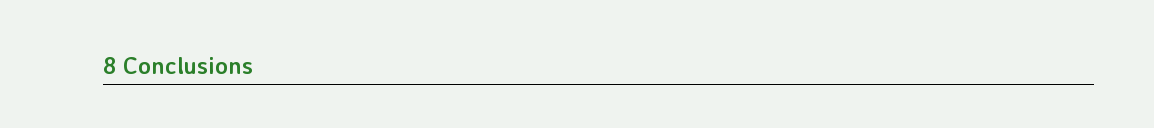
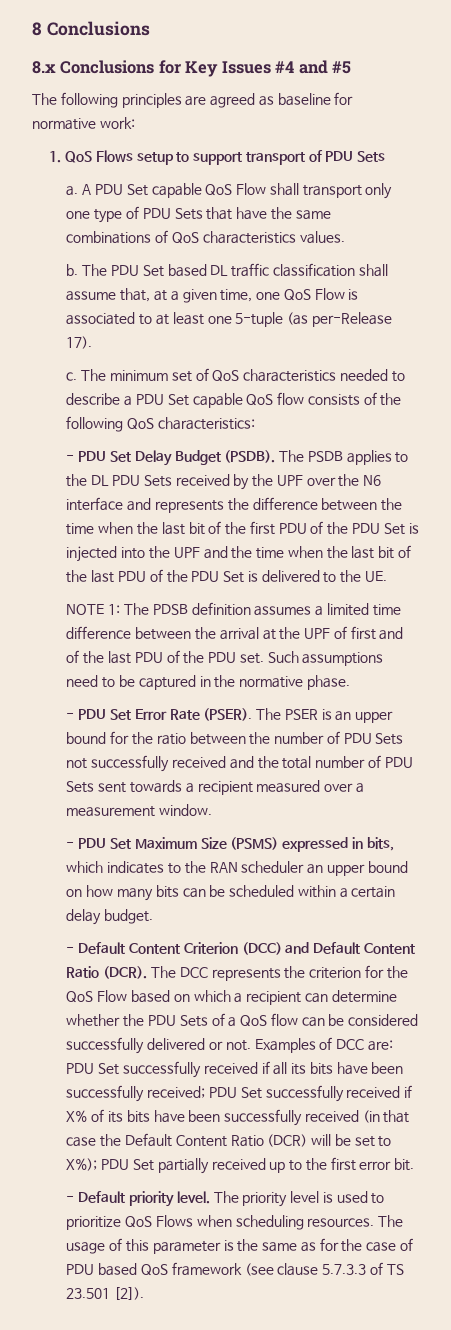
+ 8.x Conclusions for Key Issues #4 and #5
+ The following principles are agreed as baseline for normative work:
+ 1. QoS Flows setup to support transport of PDU Sets
+ a. A PDU Set capable QoS Flow shall transport only one type of PDU Sets that have the same combinations of QoS characteristics values.
+ b. The PDU Set based DL traffic classification shall assume that, at a given time, one QoS Flow is associated to at least one 5-tuple (as per-Release 17).
+ c. The minimum set of QoS characteristics needed to describe a PDU Set capable QoS flow consists of the following QoS characteristics:
+ - PDU Set Delay Budget (PSDB). The PSDB applies to the DL PDU Sets received by the UPF over the N6 interface and represents the difference between the time when the last bit of the first PDU of the PDU Set is injected into the UPF and the time when the last bit of the last PDU of the PDU Set is delivered to the UE.
+ NOTE 1: The PDSB definition assumes a limited time difference between the arrival at the UPF of first and of the last PDU of the PDU set. Such assumptions need to be captured in the normative phase.
+ - PDU Set Error Rate (PSER). The PSER is an upper bound for the ratio between the number of PDU Sets not successfully received and the total number of PDU Sets sent towards a recipient measured over a measurement window.
+ - PDU Set Maximum Size (PSMS) expressed in bits, which indicates to the RAN scheduler an upper bound on how many bits can be scheduled within a certain delay budget.
+ - Default Content Criterion (DCC) and Default Content Ratio (DCR). The DCC represents the criterion for the QoS Flow based on which a recipient can determine whether the PDU Sets of a QoS flow can be considered successfully delivered or not. Examples of DCC are: PDU Set successfully received if all its bits have been successfully received; PDU Set successfully received if X% of its bits have been successfully received (in that case the Default Content Ratio (DCR) will be set to X%); PDU Set partially received up to the first error bit.
+ - Default priority level. The priority level is used to prioritize QoS Flows when scheduling resources. The usage of this parameter is the same as for the case of PDU based QoS framework (see clause 5.7.3.3 of TS 23.501 [2]).

